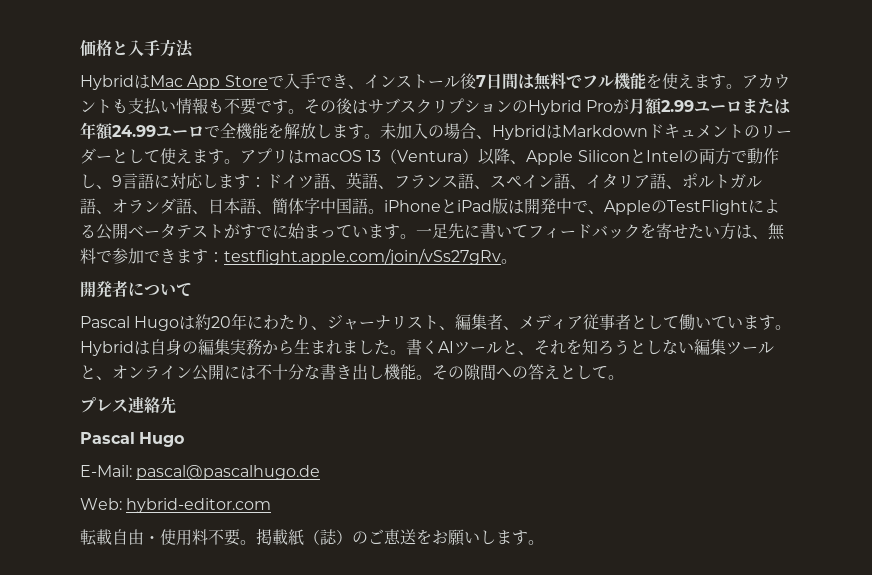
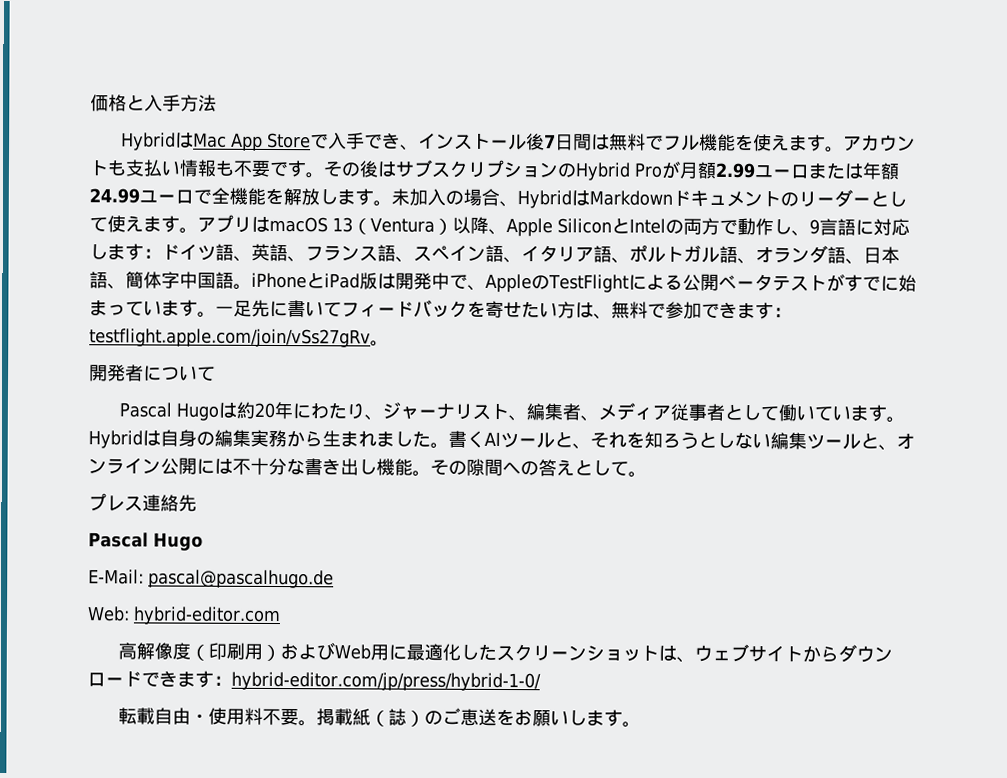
+ 高解像度（印刷用）およびWeb用に最適化したスクリーンショットは、ウェブサイトからダウンロードできます：hybrid-editor.com/jp/press/hybrid-1-0/

